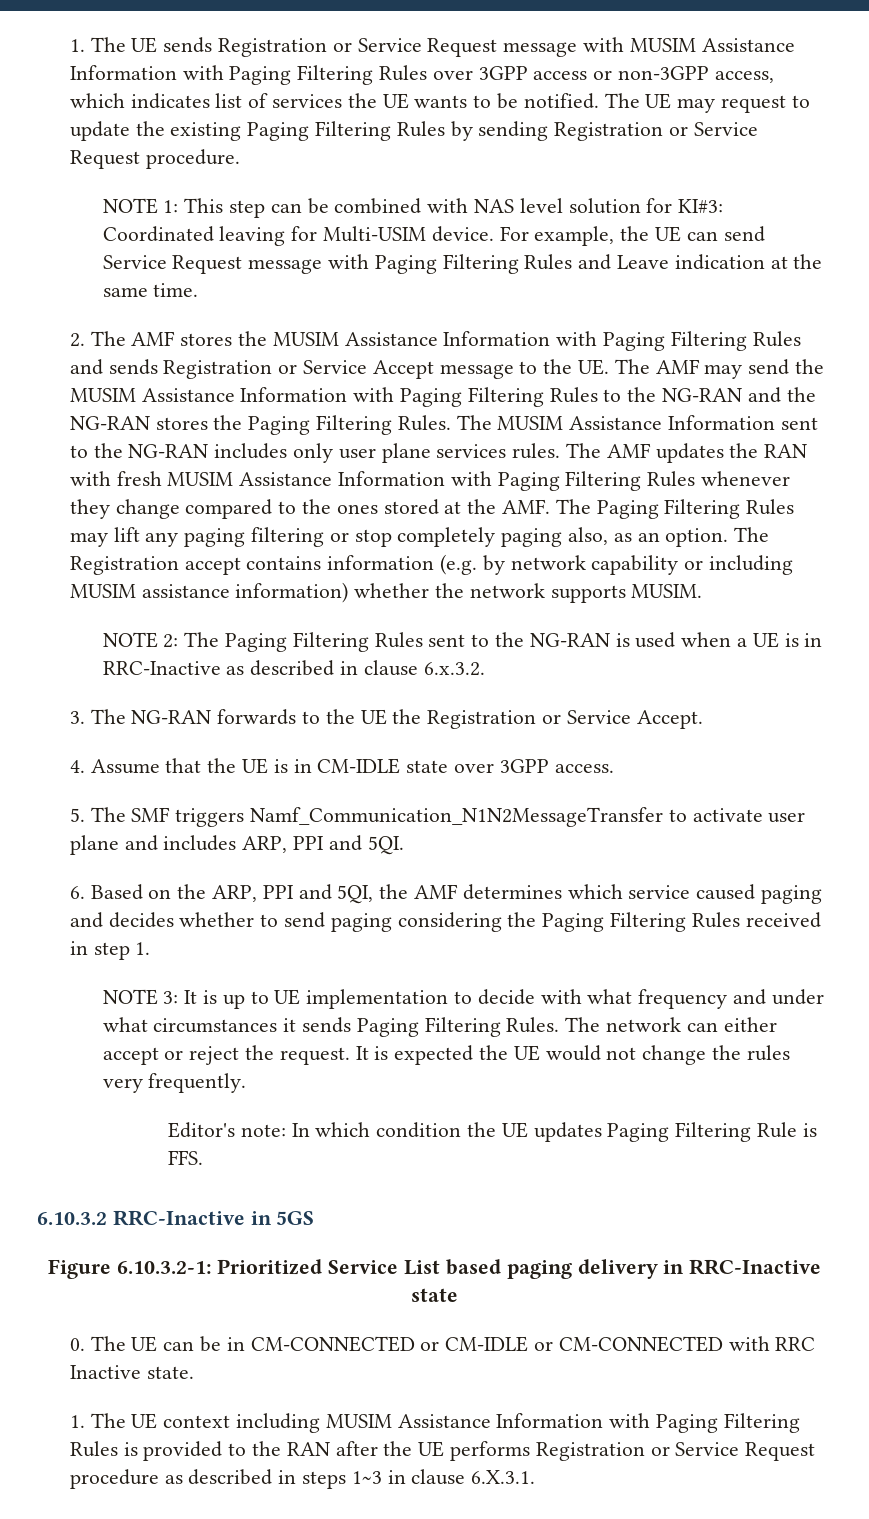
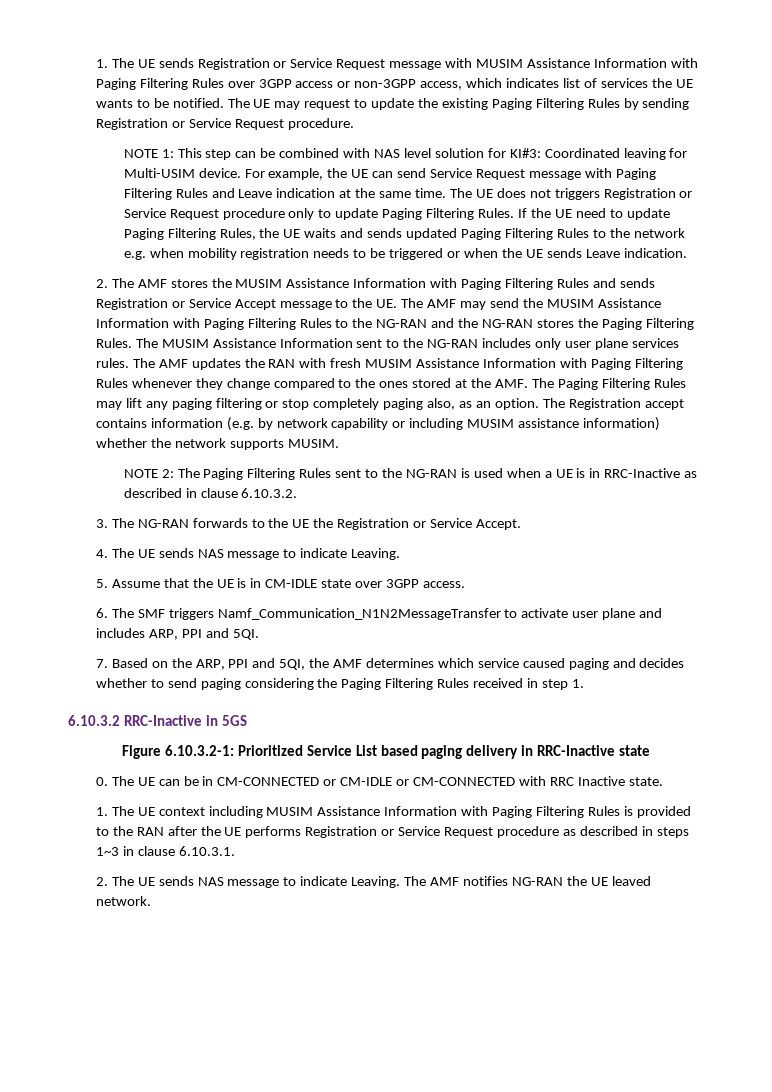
+ The UE does not triggers Registration or Service Request procedure only to update Paging Filtering Rules. If the UE need to update Paging Filtering Rules, the UE waits and sends updated Paging Filtering Rules to the network e.g. when mobility registration needs to be triggered or when the UE sends Leave indication.
- NOTE 2: The Paging Filtering Rules sent to the NG-RAN is used when a UE is in RRC-Inactive as described in clause 6.x.3.2.
+ NOTE 2: The Paging Filtering Rules sent to the NG-RAN is used when a UE is in RRC-Inactive as described in clause 6.10.3.2.
- 4. Assume that the UE is in CM-IDLE state over 3GPP access.
+ 4. The UE sends NAS message to indicate Leaving.
+ 5. Assume that the UE is in CM-IDLE state over 3GPP access.
- 5. The SMF triggers Namf_Communication_N1N2MessageTransfer to activate user plane and includes ARP, PPI and 5QI.
+ 6. The SMF triggers Namf_Communication_N1N2MessageTransfer to activate user plane and includes ARP, PPI and 5QI.
- 6. Based on the ARP, PPI and 5QI, the AMF determines which service caused paging and decides whether to send paging considering the Paging Filtering Rules received in step 1.
+ 7. Based on the ARP, PPI and 5QI, the AMF determines which service caused paging and decides whether to send paging considering the Paging Filtering Rules received in step 1.
- NOTE 3: It is up to UE implementation to decide with what frequency and under what circumstances it sends Paging Filtering Rules. The network can either accept or reject the request. It is expected the UE would not change the rules very frequently.
- Editor's note: In which condition the UE updates Paging Filtering Rule is FFS.
- 1. The UE context including MUSIM Assistance Information with Paging Filtering Rules is provided to the RAN after the UE performs Registration or Service Request procedure as described in steps 1~3 in clause 6.X.3.1.
+ 1. The UE context including MUSIM Assistance Information with Paging Filtering Rules is provided to the RAN after the UE performs Registration or Service Request procedure as described in steps 1~3 in clause 6.10.3.1.
+ 2. The UE sends NAS message to indicate Leaving. The AMF notifies NG-RAN the UE leaved network.

